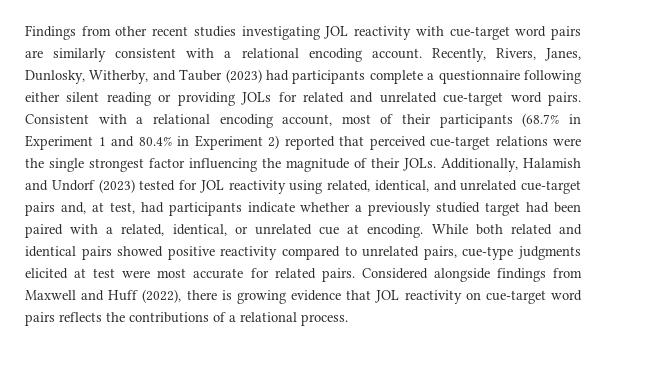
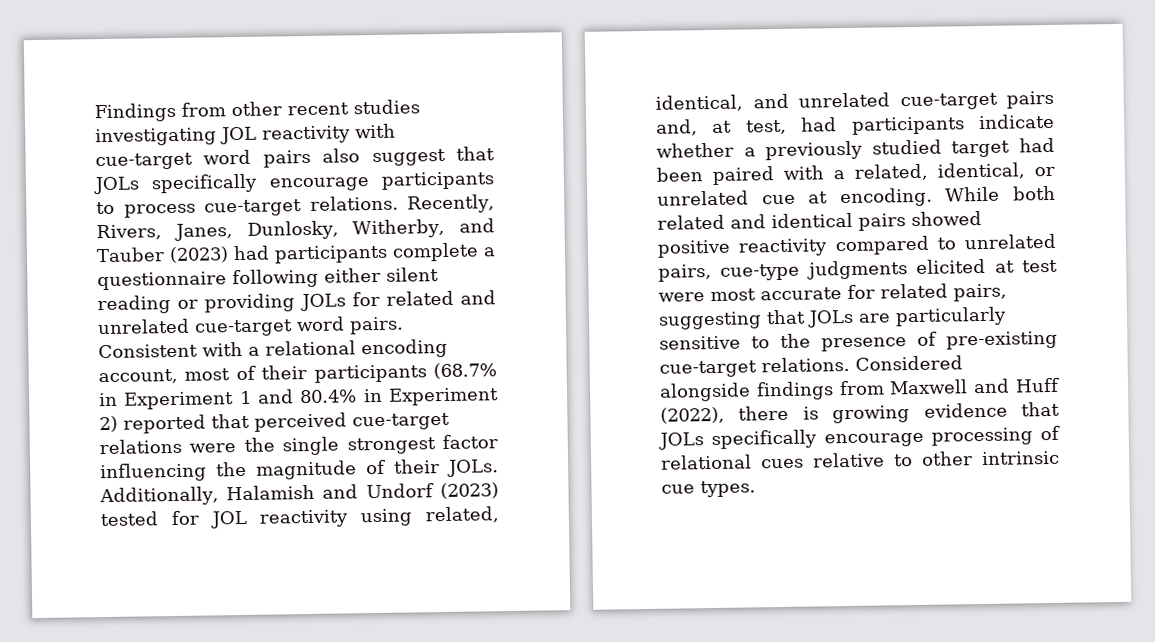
- Findings from other recent studies investigating JOL reactivity with cue-target word pairs are similarly consistent with a relational encoding account.
+ Findings from other recent studies investigating JOL reactivity with cue-target word pairs also suggest that JOLs specifically encourage participants to process cue-target relations.
- While both related and identical pairs showed positive reactivity compared to unrelated pairs, cue-type judgments elicited at test were most accurate for related pairs.
+ While both related and identical pairs showed positive reactivity compared to unrelated pairs, cue-type judgments elicited at test were most accurate for related pairs, suggesting that JOLs are particularly sensitive to the presence of pre-existing cue-target relations.
- Considered alongside findings from Maxwell and Huff (2022), there is growing evidence that JOL reactivity on cue-target word pairs reflects the contributions of a relational process.
+ Considered alongside findings from Maxwell and Huff (2022), there is growing evidence that JOLs specifically encourage processing of relational cues relative to other intrinsic cue types.

